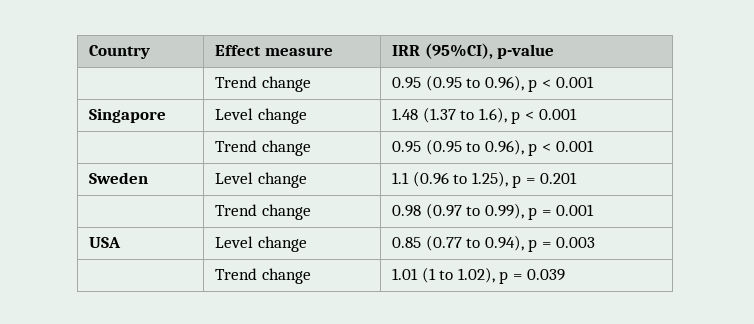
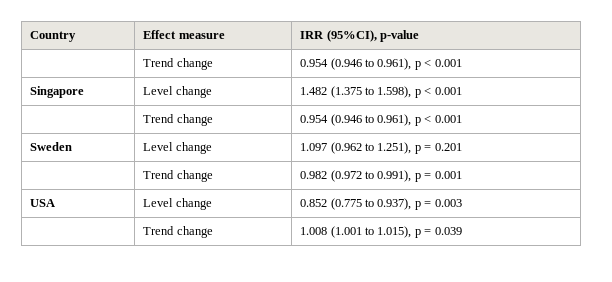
  Country | Effect measure | IRR (95%CI), p-value
- | Trend change | 0.95 (0.95 to 0.96), p < 0.001
+ | Trend change | 0.954 (0.946 to 0.961), p < 0.001
- Singapore | Level change | 1.48 (1.37 to 1.6), p < 0.001
- | Trend change | 0.95 (0.95 to 0.96), p < 0.001
+ Singapore | Level change | 1.482 (1.375 to 1.598), p < 0.001
+ | Trend change | 0.954 (0.946 to 0.961), p < 0.001
- Sweden | Level change | 1.1 (0.96 to 1.25), p = 0.201
+ Sweden | Level change | 1.097 (0.962 to 1.251), p = 0.201
- | Trend change | 0.98 (0.97 to 0.99), p = 0.001
+ | Trend change | 0.982 (0.972 to 0.991), p = 0.001
- USA | Level change | 0.85 (0.77 to 0.94), p = 0.003
+ USA | Level change | 0.852 (0.775 to 0.937), p = 0.003
- | Trend change | 1.01 (1 to 1.02), p = 0.039
+ | Trend change | 1.008 (1.001 to 1.015), p = 0.039

